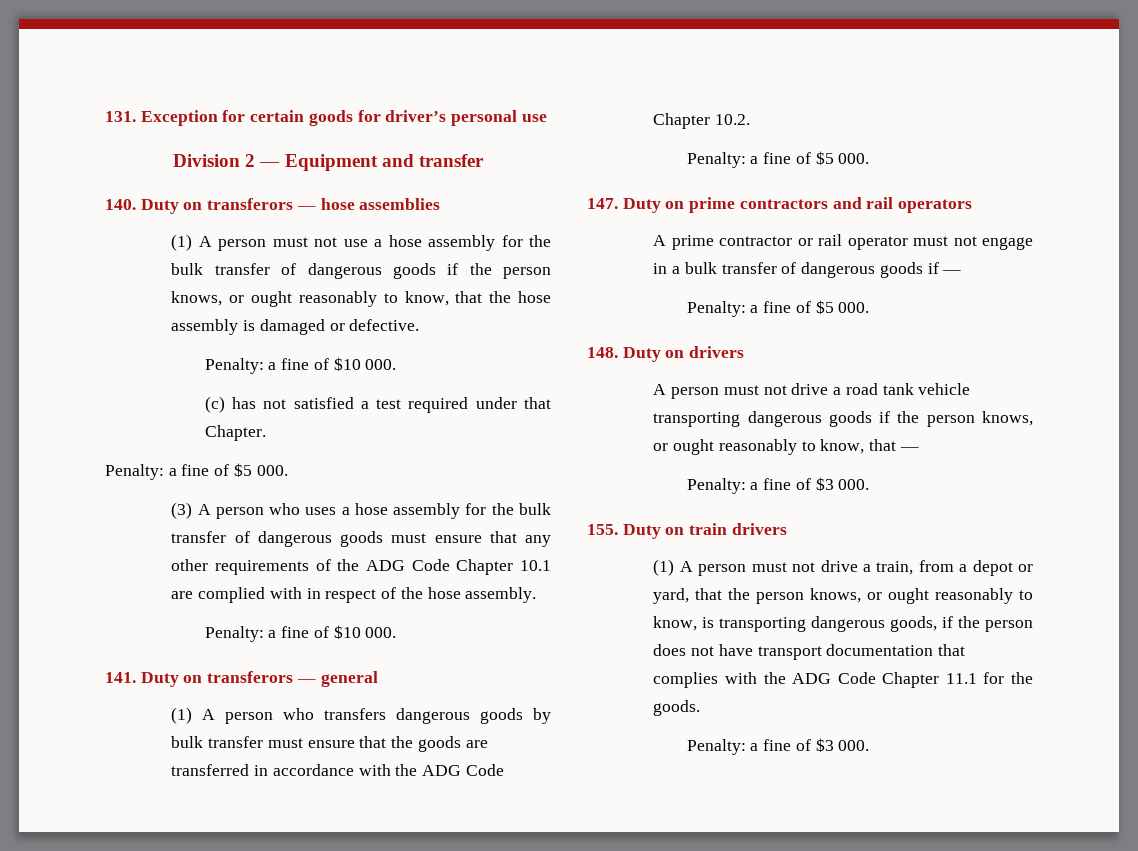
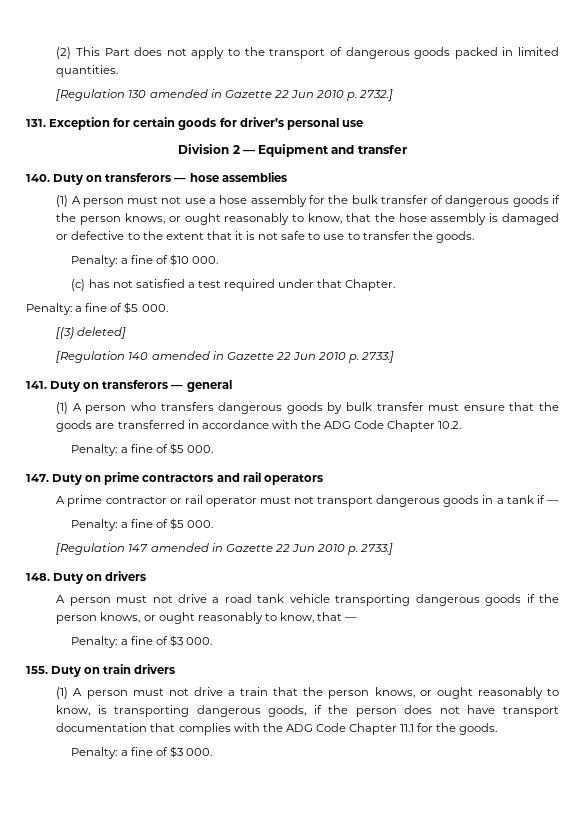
+ (2) This Part does not apply to the transport of dangerous goods packed in limited quantities.
+ [Regulation 130 amended in Gazette 22 Jun 2010 p. 2732.]
- (1) A person must not use a hose assembly for the bulk transfer of dangerous goods if the person knows, or ought reasonably to know, that the hose assembly is damaged or defective.
+ (1) A person must not use a hose assembly for the bulk transfer of dangerous goods if the person knows, or ought reasonably to know, that the hose assembly is damaged or defective to the extent that it is not safe to use to transfer the goods.
- (3) A person who uses a hose assembly for the bulk transfer of dangerous goods must ensure that any other requirements of the ADG Code Chapter 10.1 are complied with in respect of the hose assembly.
- Penalty: a fine of $10 000.
+ [(3) deleted]
+ [Regulation 140 amended in Gazette 22 Jun 2010 p. 2733.]
- A prime contractor or rail operator must not engage in a bulk transfer of dangerous goods if —
+ A prime contractor or rail operator must not transport dangerous goods in a tank if —
+ [Regulation 147 amended in Gazette 22 Jun 2010 p. 2733.]
- (1) A person must not drive a train, from a depot or yard, that the person knows, or ought reasonably to know, is transporting dangerous goods, if the person does not have transport documentation that complies with the ADG Code Chapter 11.1 for the goods.
+ (1) A person must not drive a train that the person knows, or ought reasonably to know, is transporting dangerous goods, if the person does not have transport documentation that complies with the ADG Code Chapter 11.1 for the goods.

